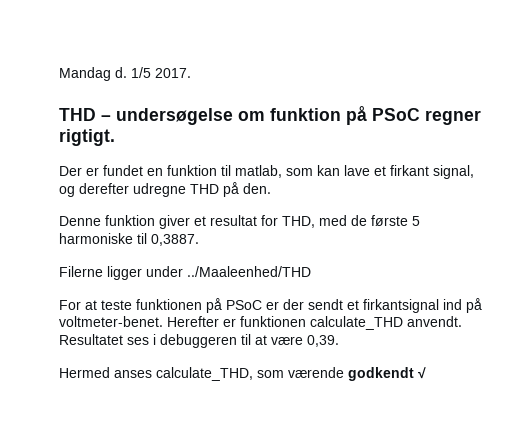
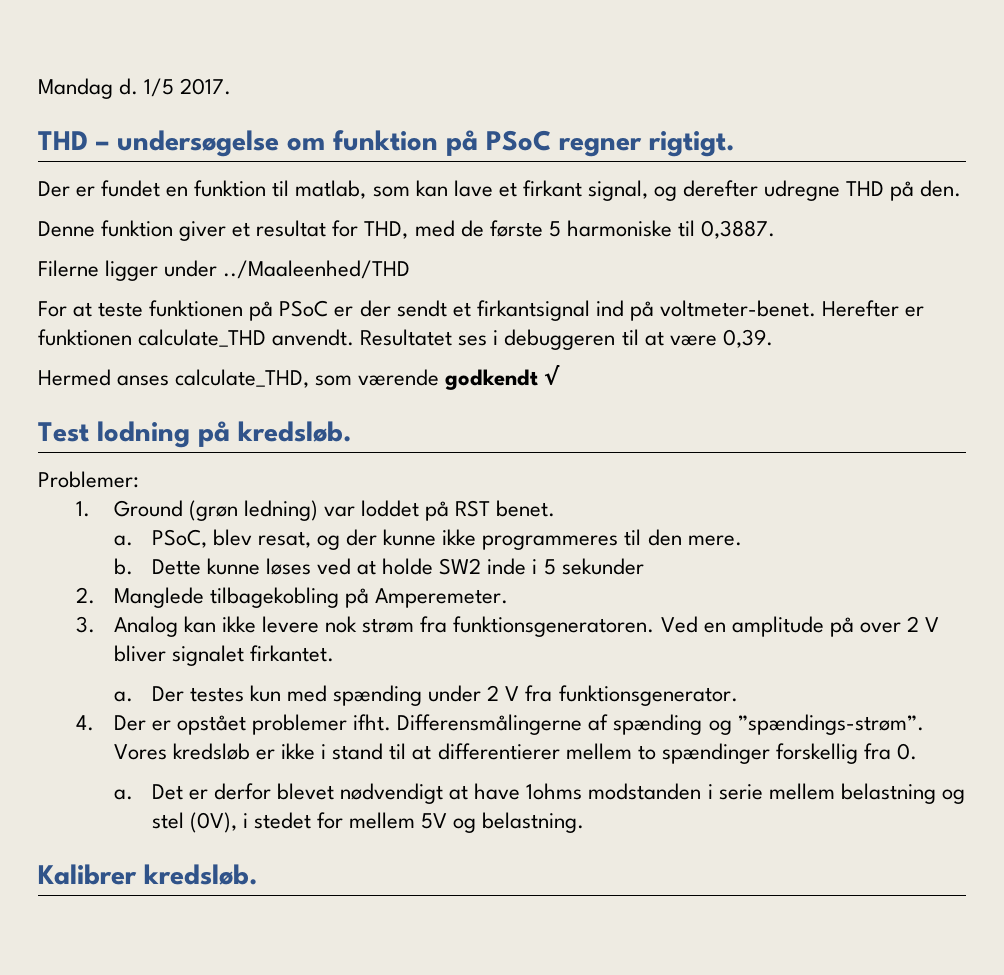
+ Test lodning på kredsløb.
+ Problemer:
+ 1. Ground (grøn ledning) var loddet på RST benet.
+ a. PSoC, blev resat, og der kunne ikke programmeres til den mere.
+ b. Dette kunne løses ved at holde SW2 inde i 5 sekunder
+ 2. Manglede tilbagekobling på Amperemeter.
+ 3. Analog kan ikke levere nok strøm fra funktionsgeneratoren. Ved en amplitude på over 2 V bliver signalet firkantet.
+ a. Der testes kun med spænding under 2 V fra funktionsgenerator.
+ 4. Der er opstået problemer ifht. Differensmålingerne af spænding og ”spændings-strøm”. Vores kredsløb er ikke i stand til at differentierer mellem to spændinger forskellig fra 0.
+ a. Det er derfor blevet nødvendigt at have 1ohms modstanden i serie mellem belastning og stel (0V), i stedet for mellem 5V og belastning.
+ Kalibrer kredsløb.

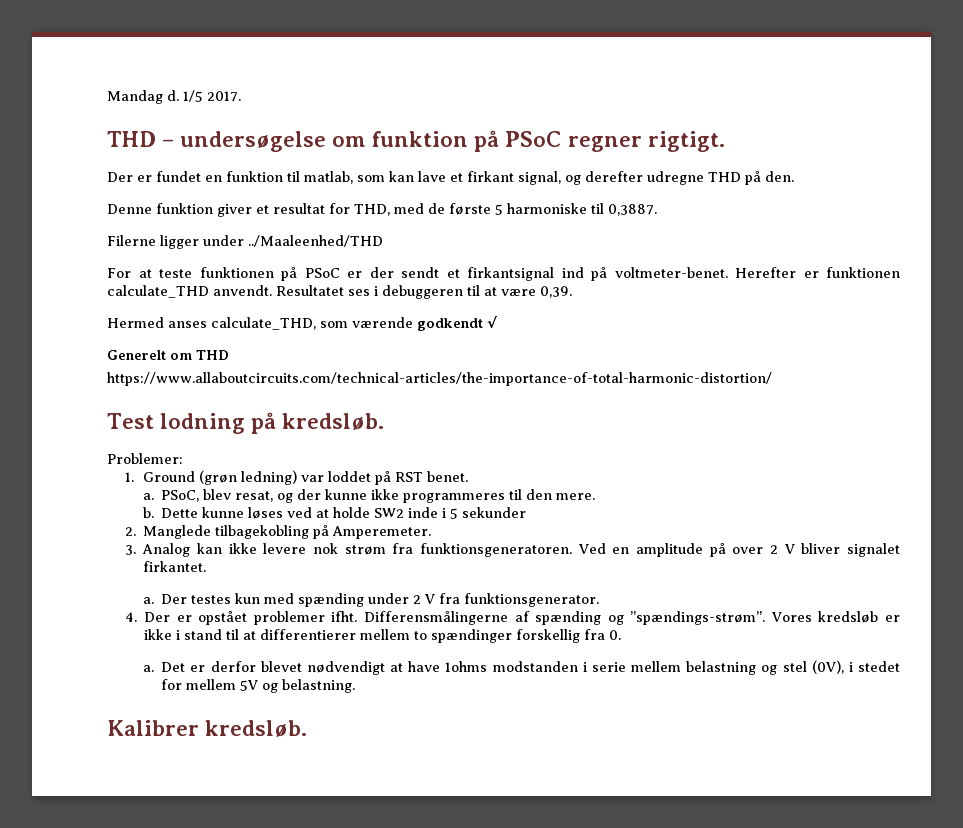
+ Generelt om THD
+ https://www.allaboutcircuits.com/technical-articles/the-importance-of-total-harmonic-distortion/

